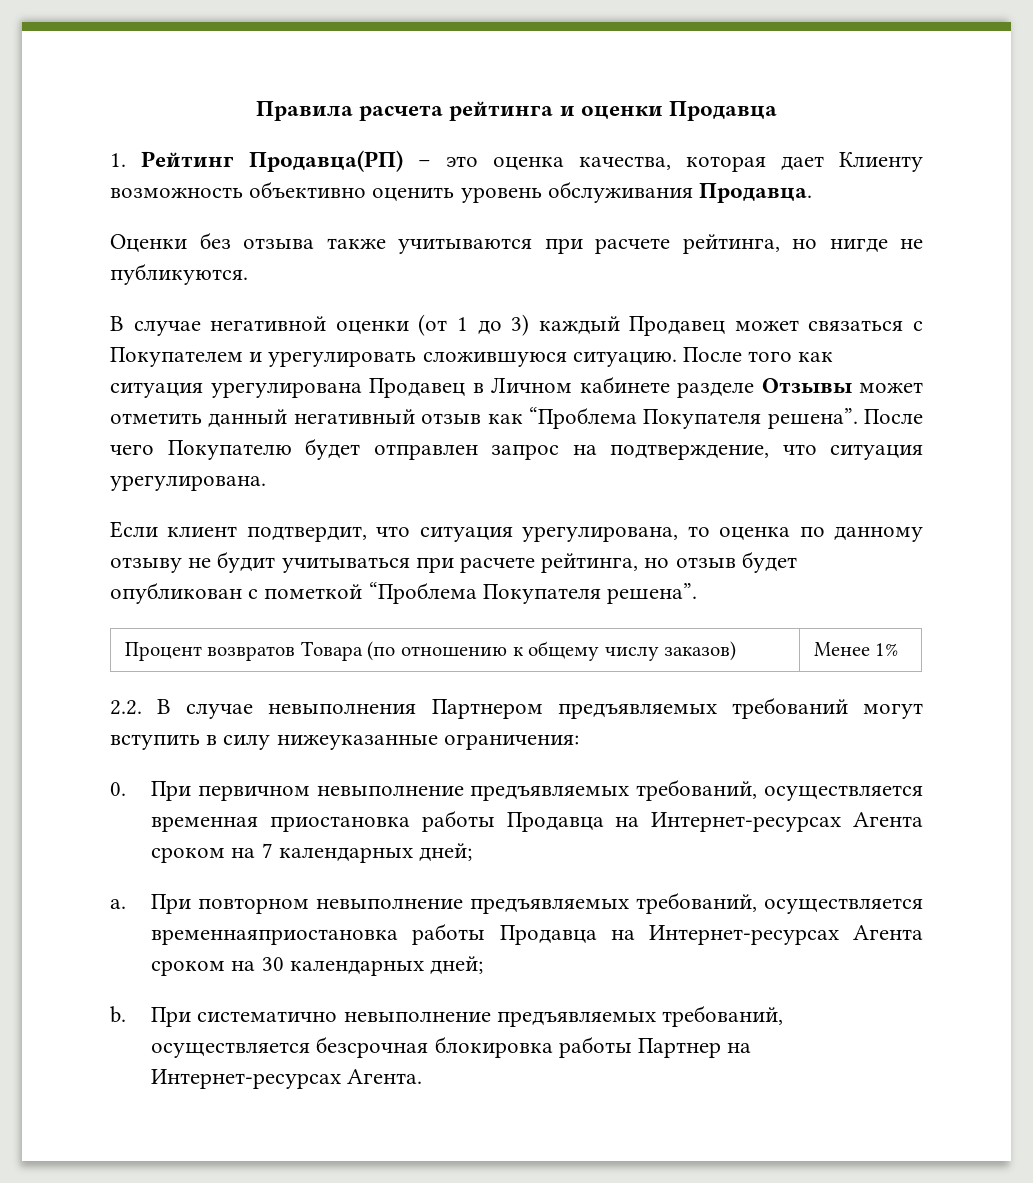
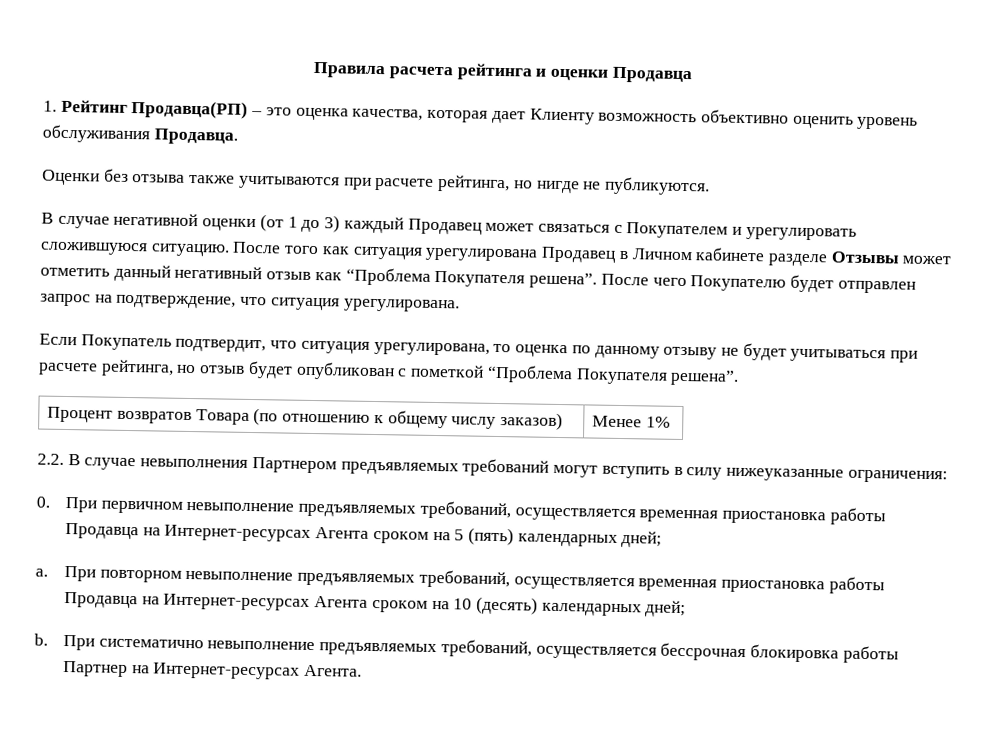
- Если клиент подтвердит, что ситуация урегулирована, то оценка по данному отзыву не будит учитываться при расчете рейтинга, но отзыв будет опубликован с пометкой “Проблема Покупателя решена”.
+ Если Покупатель подтвердит, что ситуация урегулирована, то оценка по данному отзыву не будет учитываться при расчете рейтинга, но отзыв будет опубликован с пометкой “Проблема Покупателя решена”.
- 0. При первичном невыполнение предъявляемых требований, осуществляется временная приостановка работы Продавца на Интернет-ресурсах Агента сроком на 7 календарных дней;
+ 0. При первичном невыполнение предъявляемых требований, осуществляется временная приостановка работы Продавца на Интернет-ресурсах Агента сроком на 5 (пять) календарных дней;
- При повторном невыполнение предъявляемых требований, осуществляется временнаяприостановка работы Продавца на Интернет-ресурсах Агента сроком на 30 календарных дней;
+ При повторном невыполнение предъявляемых требований, осуществляется временная приостановка работы Продавца на Интернет-ресурсах Агента сроком на 10 (десять) календарных дней;
- При систематично невыполнение предъявляемых требований, осуществляется безсрочная блокировка работы Партнер на Интернет-ресурсах Агента.
+ При систематично невыполнение предъявляемых требований, осуществляется бессрочная блокировка работы Партнер на Интернет-ресурсах Агента.

